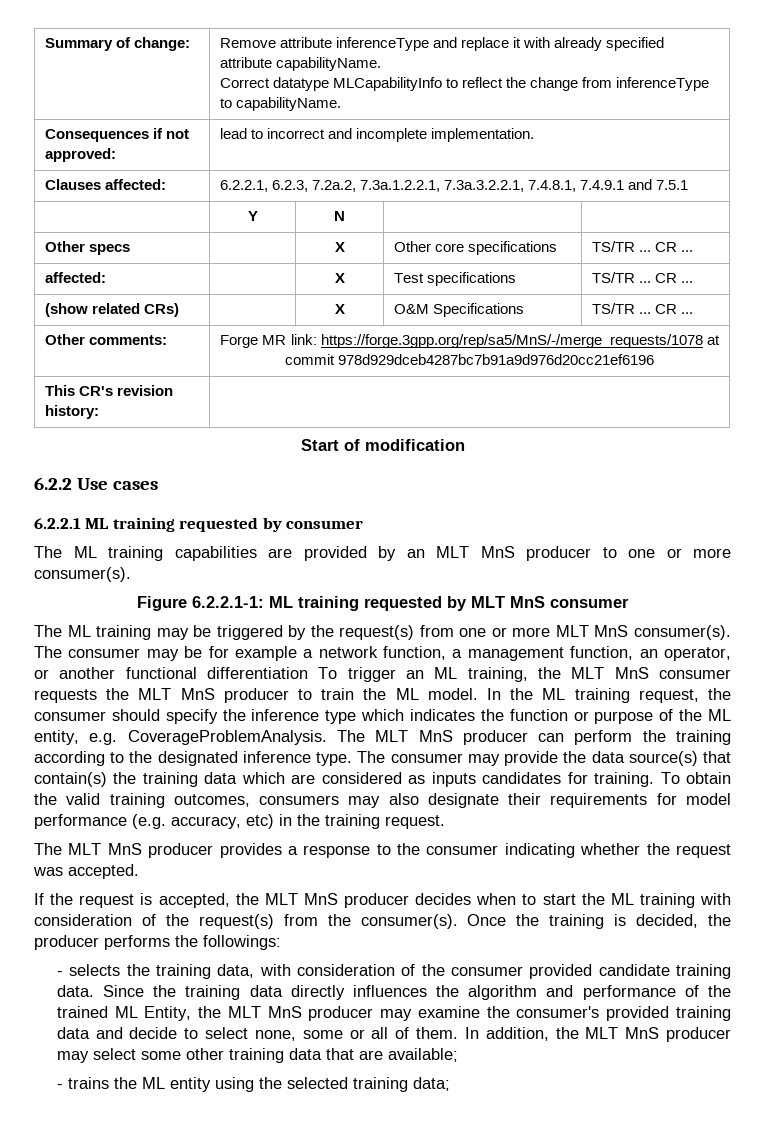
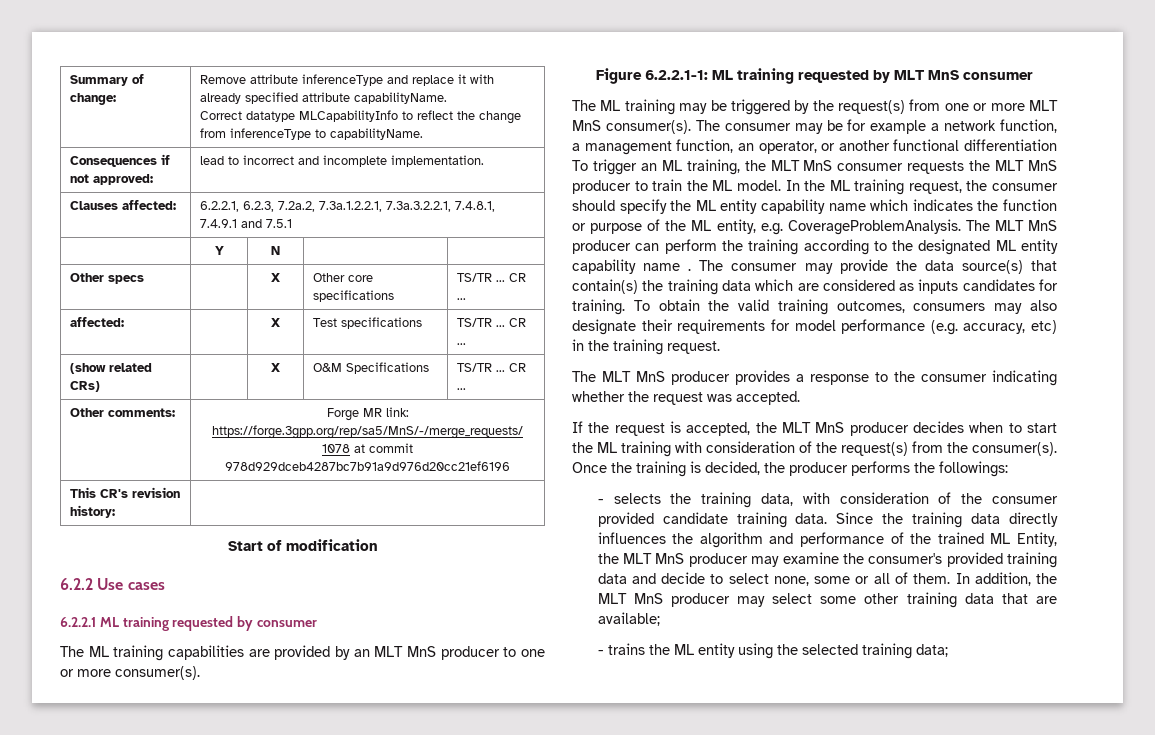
- In the ML training request, the consumer should specify the inference type which indicates the function or purpose of the ML entity, e.g. CoverageProblemAnalysis.
+ In the ML training request, the consumer should specify the ML entity capability name which indicates the function or purpose of the ML entity, e.g. CoverageProblemAnalysis.
- The MLT MnS producer can perform the training according to the designated inference type.
+ The MLT MnS producer can perform the training according to the designated ML entity capability name .

